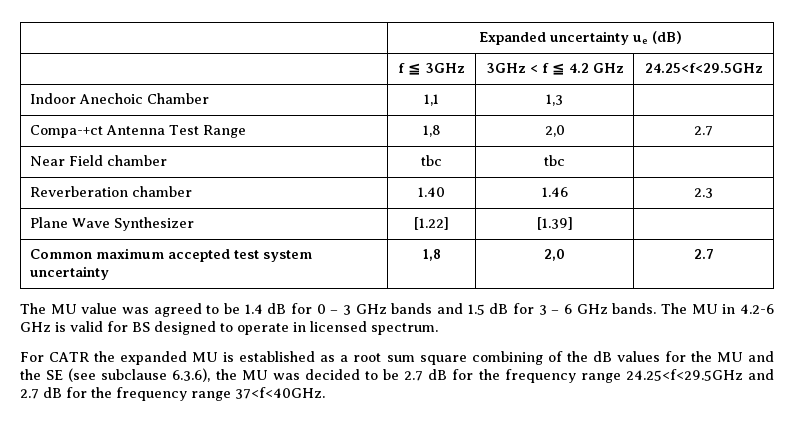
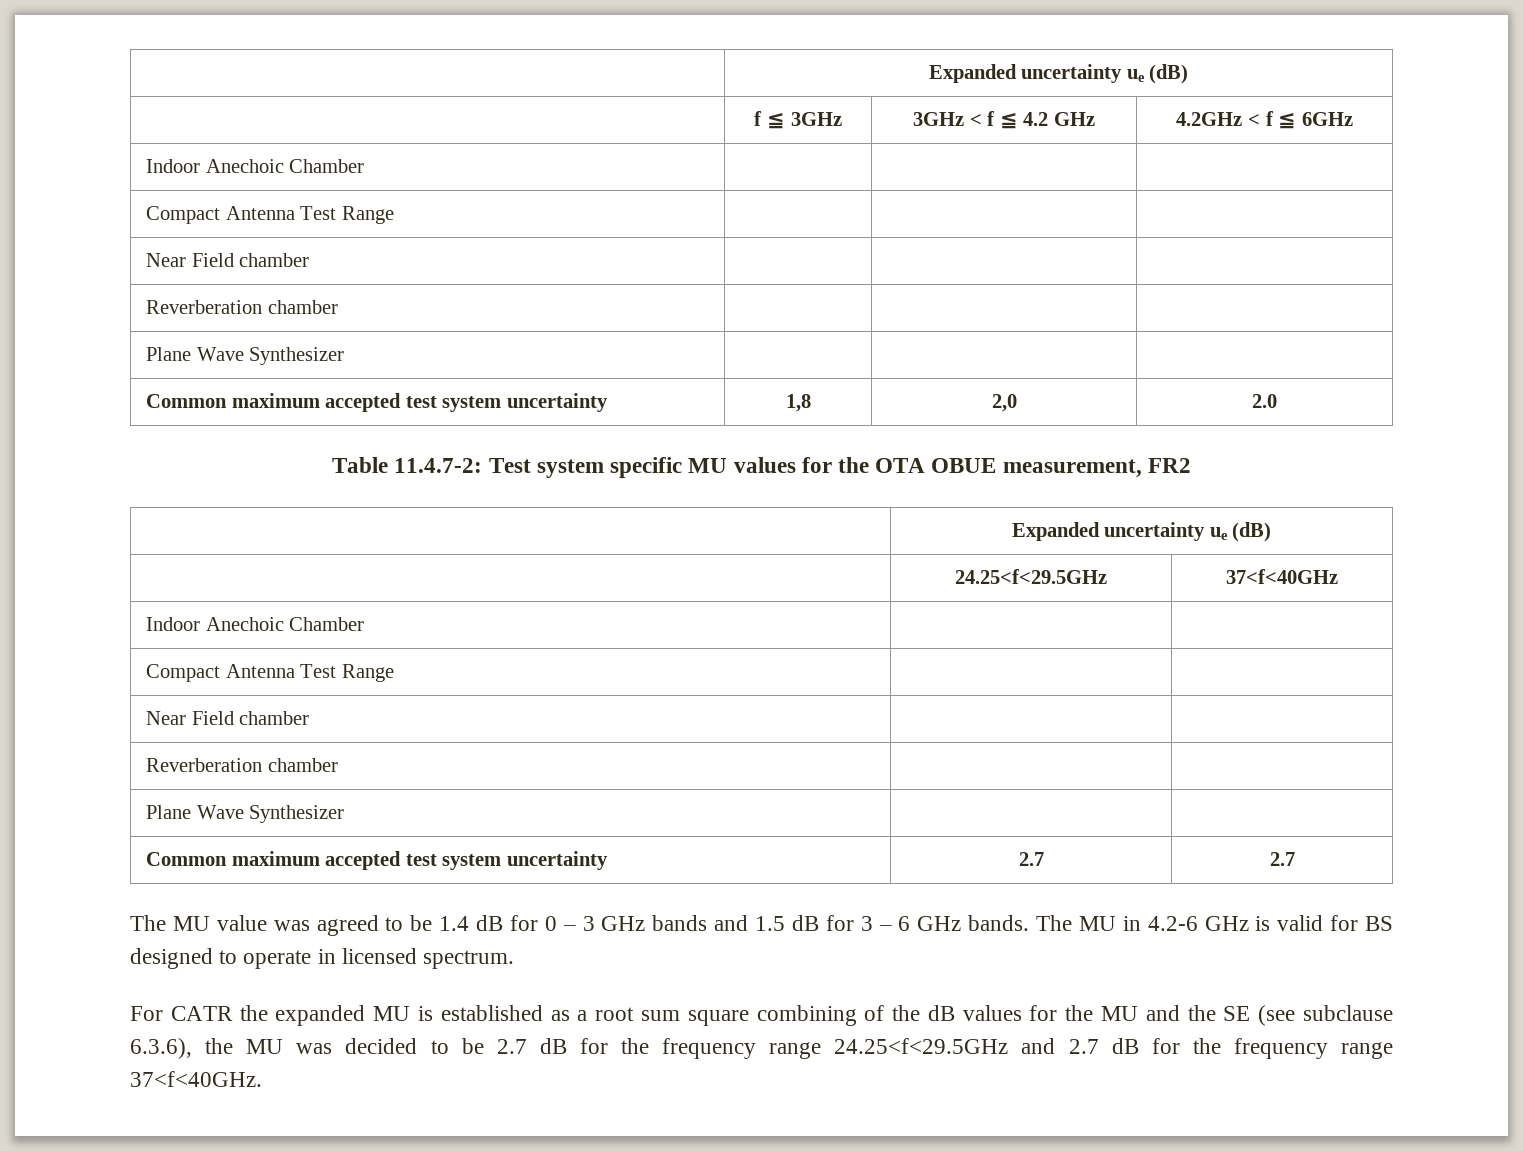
- | f ≦ 3GHz | 3GHz < f ≦ 4.2 GHz | 24.25<f<29.5GHz
- Indoor Anechoic Chamber | 1,1 | 1,3 |
- Compa-+ct Antenna Test Range | 1,8 | 2,0 | 2.7
- Near Field chamber | tbc | tbc |
- Reverberation chamber | 1.40 | 1.46 | 2.3
- Plane Wave Synthesizer | [1.22] | [1.39] |
+ | f ≦ 3GHz | 3GHz < f ≦ 4.2 GHz | 4.2GHz < f ≦ 6GHz
+ Indoor Anechoic Chamber | | |
+ Compact Antenna Test Range | | |
+ Near Field chamber | | |
+ Reverberation chamber | | |
+ Plane Wave Synthesizer | | |
- Common maximum accepted test system uncertainty | 1,8 | 2,0 | 2.7
+ Common maximum accepted test system uncertainty | 1,8 | 2,0 | 2.0
+ Table 11.4.7-2: Test system specific MU values for the OTA OBUE measurement, FR2
+ | Expanded uncertainty ue (dB)
+ | 24.25<f<29.5GHz | 37<f<40GHz
+ Indoor Anechoic Chamber | |
+ Compact Antenna Test Range | |
+ Near Field chamber | |
+ Reverberation chamber | |
+ Plane Wave Synthesizer | |
+ Common maximum accepted test system uncertainty | 2.7 | 2.7

